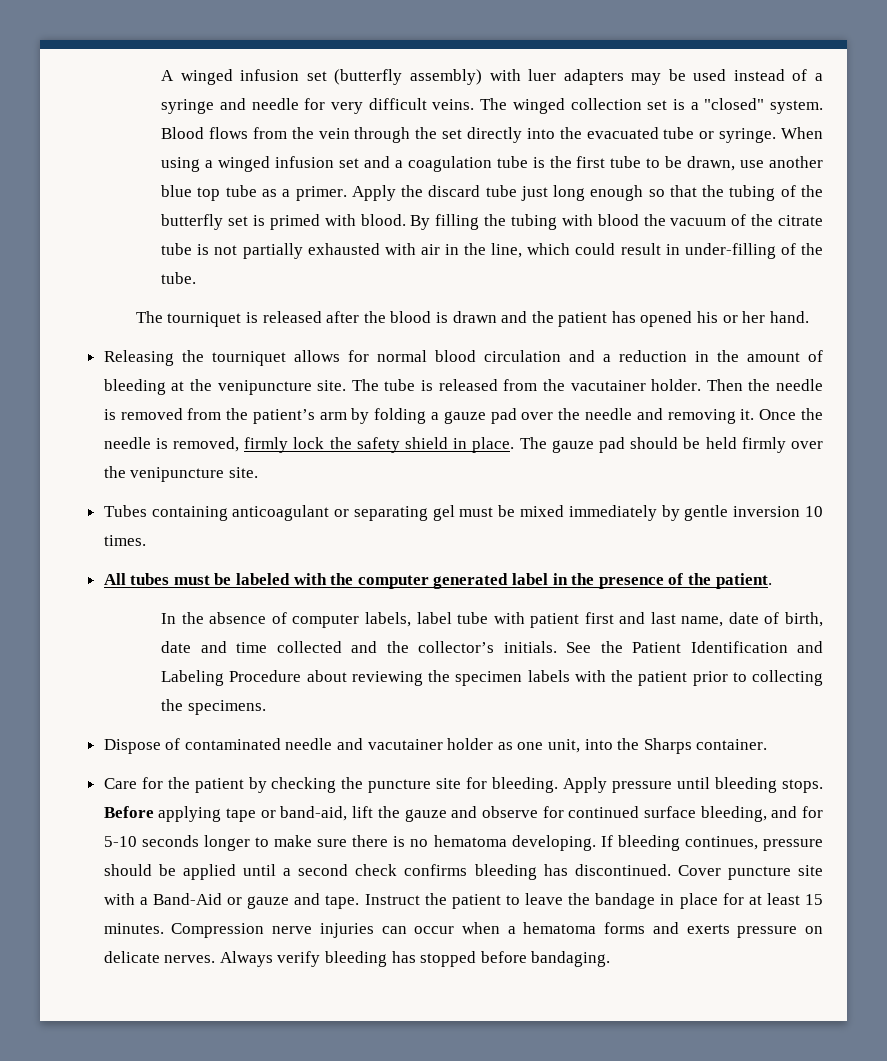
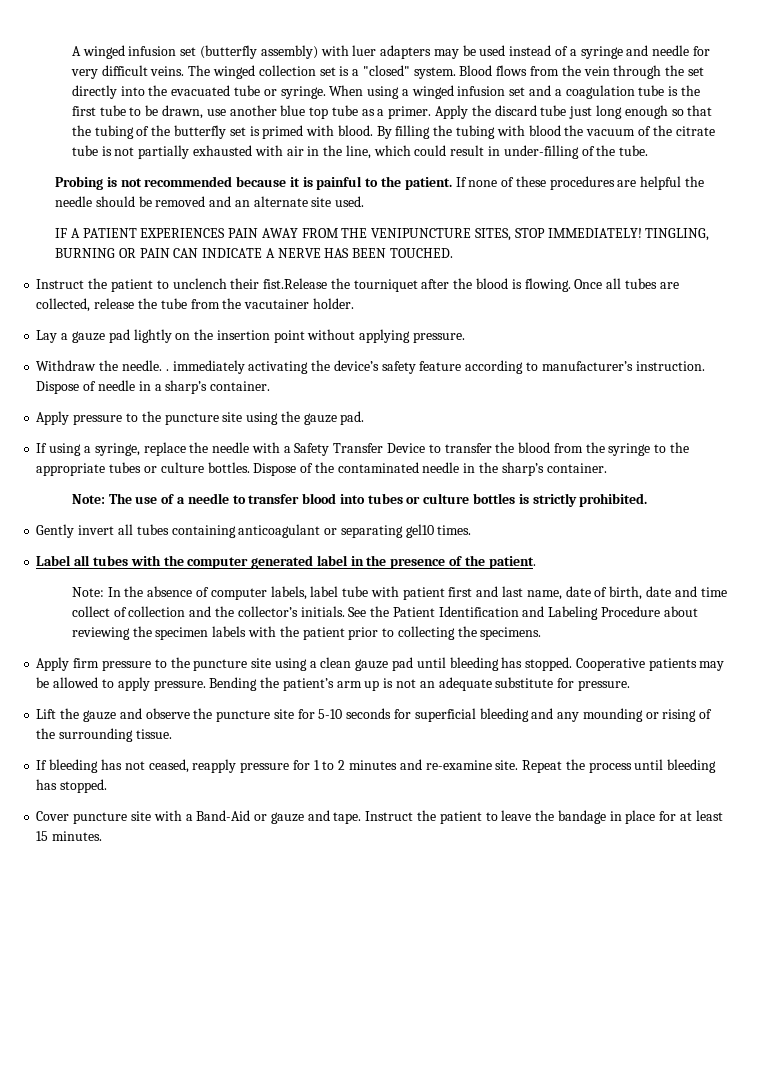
- The tourniquet is released after the blood is drawn and the patient has opened his or her hand.
- Releasing the tourniquet allows for normal blood circulation and a reduction in the amount of bleeding at the venipuncture site. The tube is released from the vacutainer holder. Then the needle is removed from the patient’s arm by folding a gauze pad over the needle and removing it. Once the needle is removed, firmly lock the safety shield in place. The gauze pad should be held firmly over the venipuncture site.
- Tubes containing anticoagulant or separating gel must be mixed immediately by gentle inversion 10 times.
- All tubes must be labeled with the computer generated label in the presence of the patient.
+ Probing is not recommended because it is painful to the patient. If none of these procedures are helpful the needle should be removed and an alternate site used.
+ IF A PATIENT EXPERIENCES PAIN AWAY FROM THE VENIPUNCTURE SITES, STOP IMMEDIATELY! TINGLING, BURNING OR PAIN CAN INDICATE A NERVE HAS BEEN TOUCHED.
+ Instruct the patient to unclench their fist.Release the tourniquet after the blood is flowing. Once all tubes are collected, release the tube from the vacutainer holder.
+ Lay a gauze pad lightly on the insertion point without applying pressure.
+ Withdraw the needle. . immediately activating the device’s safety feature according to manufacturer’s instruction. Dispose of needle in a sharp’s container.
+ Apply pressure to the puncture site using the gauze pad.
+ If using a syringe, replace the needle with a Safety Transfer Device to transfer the blood from the syringe to the appropriate tubes or culture bottles. Dispose of the contaminated needle in the sharp’s container.
+ Note: The use of a needle to transfer blood into tubes or culture bottles is strictly prohibited.
+ Gently invert all tubes containing anticoagulant or separating gel10 times.
+ Label all tubes with the computer generated label in the presence of the patient.
- In the absence of computer labels, label tube with patient first and last name, date of birth, date and time collected and the collector’s initials.
+ Note: In the absence of computer labels, label tube with patient first and last name, date of birth, date and time collect of collection and the collector’s initials.
- Dispose of contaminated needle and vacutainer holder as one unit, into the Sharps container.
- Care for the patient by checking the puncture site for bleeding. Apply pressure until bleeding stops. Before applying tape or band-aid, lift the gauze and observe for continued surface bleeding, and for 5-10 seconds longer to make sure there is no hematoma developing. If bleeding continues, pressure should be applied until a second check confirms bleeding has discontinued. Cover puncture site with a Band-Aid or gauze and tape.
+ Apply firm pressure to the puncture site using a clean gauze pad until bleeding has stopped. Cooperative patients may be allowed to apply pressure. Bending the patient’s arm up is not an adequate substitute for pressure.
+ Lift the gauze and observe the puncture site for 5-10 seconds for superficial bleeding and any mounding or rising of the surrounding tissue.
+ If bleeding has not ceased, reapply pressure for 1 to 2 minutes and re-examine site. Repeat the process until bleeding has stopped.
+ Cover puncture site with a Band-Aid or gauze and tape.
- Compression nerve injuries can occur when a hematoma forms and exerts pressure on delicate nerves. Always verify bleeding has stopped before bandaging.

